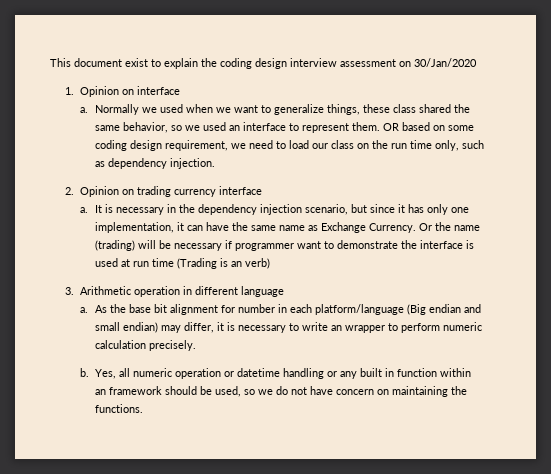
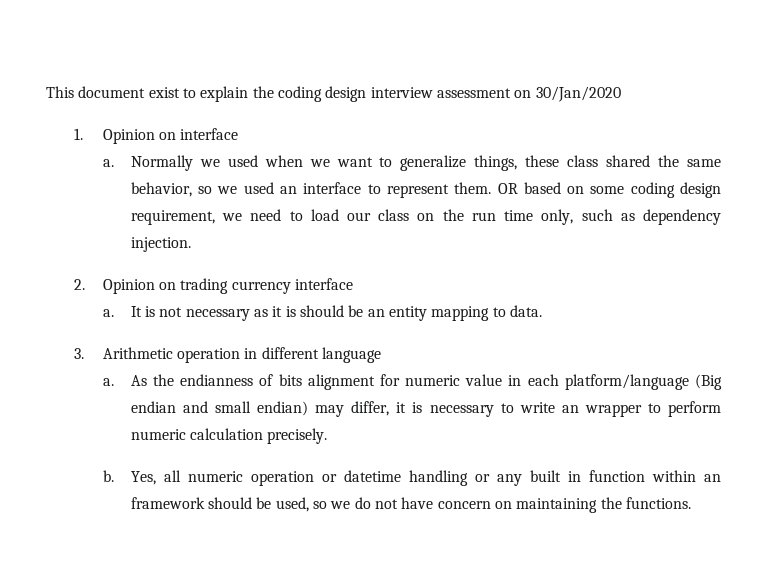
- It is necessary in the dependency injection scenario, but since it has only one implementation, it can have the same name as Exchange Currency. Or the name (trading) will be necessary if programmer want to demonstrate the interface is used at run time (Trading is an verb)
+ It is not necessary as it is should be an entity mapping to data.
- As the base bit alignment for number in each platform/language (Big endian and small endian) may differ, it is necessary to write an wrapper to perform numeric calculation precisely.
+ As the endianness of bits alignment for numeric value in each platform/language (Big endian and small endian) may differ, it is necessary to write an wrapper to perform numeric calculation precisely.

